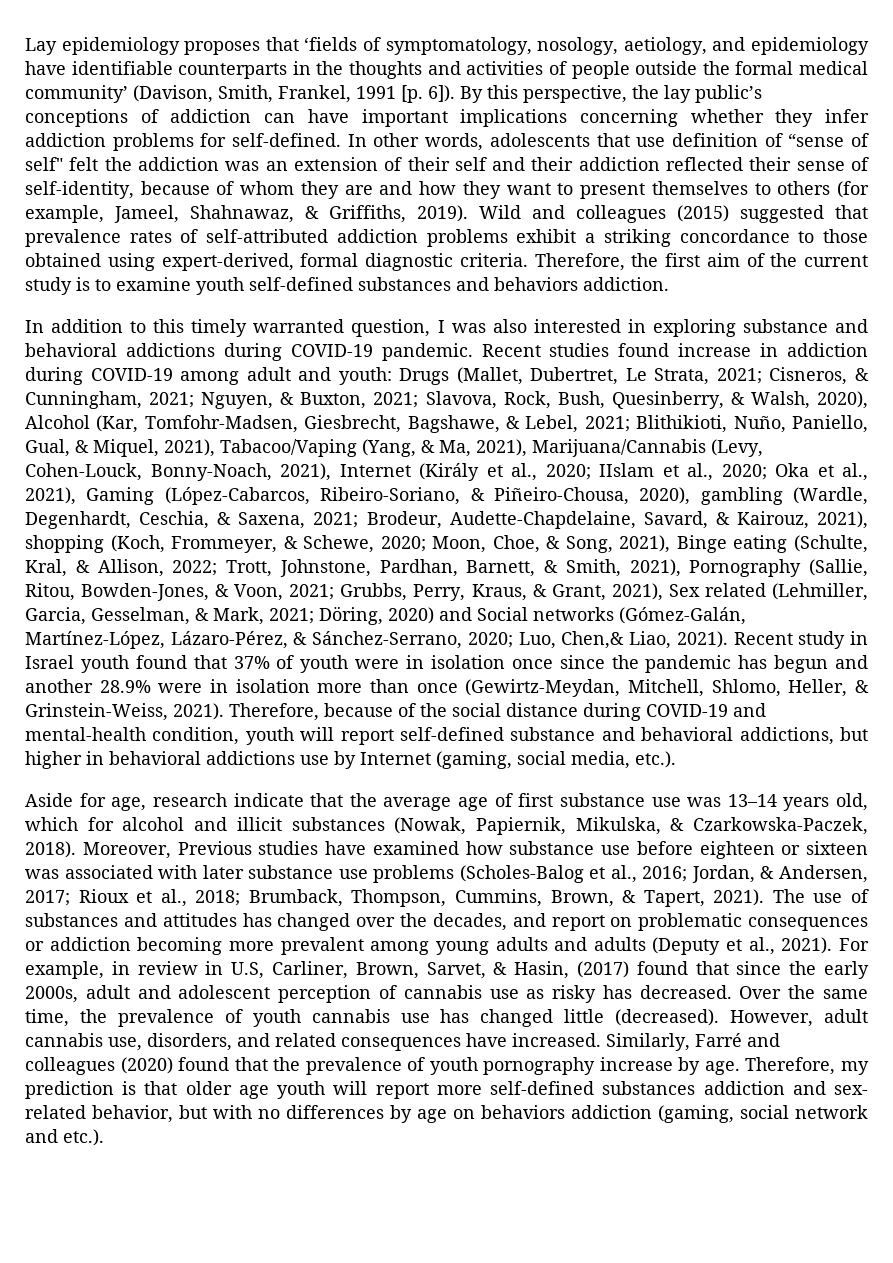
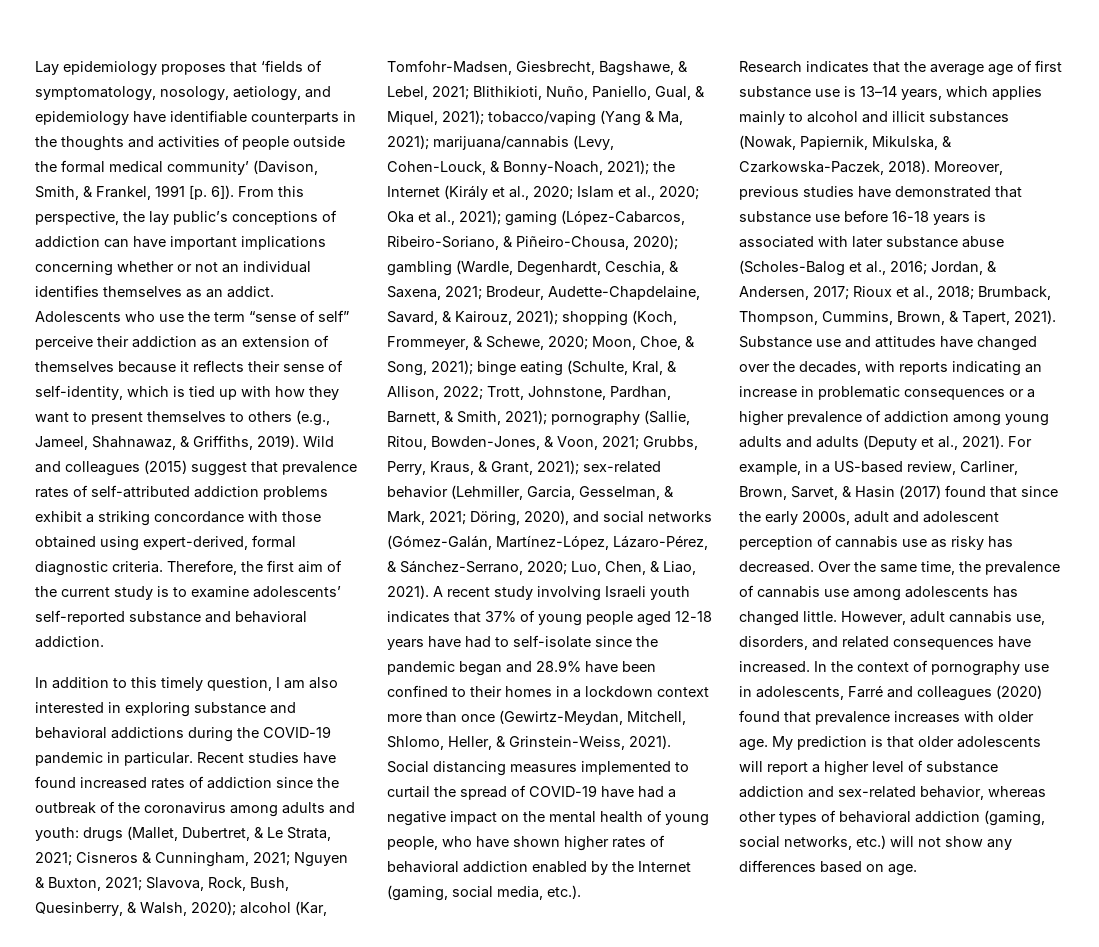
- Lay epidemiology proposes that ‘fields of symptomatology, nosology, aetiology, and epidemiology have identifiable counterparts in the thoughts and activities of people outside the formal medical community’ (Davison, Smith, Frankel, 1991 [p. 6]).
+ Lay epidemiology proposes that ‘fields of symptomatology, nosology, aetiology, and epidemiology have identifiable counterparts in the thoughts and activities of people outside the formal medical community’ (Davison, Smith, & Frankel, 1991 [p. 6]).
- By this perspective, the lay public’s conceptions of addiction can have important implications concerning whether they infer addiction problems for self-defined. In other words, adolescents that use definition of “sense of self" felt the addiction was an extension of their self and their addiction reflected their sense of self-identity, because of whom they are and how they want to present themselves to others (for example, Jameel, Shahnawaz, & Griffiths, 2019).
+ From this perspective, the lay public’s conceptions of addiction can have important implications concerning whether or not an individual identifies themselves as an addict. Adolescents who use the term “sense of self” perceive their addiction as an extension of themselves because it reflects their sense of self-identity, which is tied up with how they want to present themselves to others (e.g., Jameel, Shahnawaz, & Griffiths, 2019).
- Wild and colleagues (2015) suggested that prevalence rates of self-attributed addiction problems exhibit a striking concordance to those obtained using expert-derived, formal diagnostic criteria.
+ Wild and colleagues (2015) suggest that prevalence rates of self-attributed addiction problems exhibit a striking concordance with those obtained using expert-derived, formal diagnostic criteria.
- Therefore, the first aim of the current study is to examine youth self-defined substances and behaviors addiction.
+ Therefore, the first aim of the current study is to examine adolescents’ self-reported substance and behavioral addiction.
- In addition to this timely warranted question, I was also interested in exploring substance and behavioral addictions during COVID-19 pandemic. Recent studies found increase in addiction during COVID-19 among adult and youth:
+ In addition to this timely question, I am also interested in exploring substance and behavioral addictions during the COVID-19 pandemic in particular. Recent studies have found increased rates of addiction since the outbreak of the coronavirus among adults and youth:
- Drugs (Mallet, Dubertret, Le Strata, 2021;
+ drugs (Mallet, Dubertret, & Le Strata, 2021;
- Cisneros, & Cunningham, 2021;
+ Cisneros & Cunningham, 2021;
- Nguyen, & Buxton, 2021;
+ Nguyen & Buxton, 2021;
- Slavova, Rock, Bush, Quesinberry, & Walsh, 2020), Alcohol (Kar, Tomfohr-Madsen, Giesbrecht, Bagshawe, & Lebel, 2021;
+ Slavova, Rock, Bush, Quesinberry, & Walsh, 2020); alcohol (Kar, Tomfohr-Madsen, Giesbrecht, Bagshawe, & Lebel, 2021;
- Blithikioti, Nuño, Paniello, Gual, & Miquel, 2021), Tabacoo/Vaping (Yang, & Ma, 2021), Marijuana/Cannabis (Levy, Cohen-Louck, Bonny-Noach, 2021), Internet (Király et al., 2020;
+ Blithikioti, Nuño, Paniello, Gual, & Miquel, 2021); tobacco/vaping (Yang & Ma, 2021); marijuana/cannabis (Levy, Cohen-Louck, & Bonny-Noach, 2021); the Internet (Király et al., 2020;
- IIslam et al., 2020;
+ Islam et al., 2020;
- Oka et al., 2021), Gaming (López-Cabarcos, Ribeiro-Soriano, & Piñeiro-Chousa, 2020), gambling (Wardle, Degenhardt, Ceschia, & Saxena, 2021;
+ Oka et al., 2021); gaming (López-Cabarcos, Ribeiro-Soriano, & Piñeiro-Chousa, 2020); gambling (Wardle, Degenhardt, Ceschia, & Saxena, 2021;
- Brodeur, Audette-Chapdelaine, Savard, & Kairouz, 2021), shopping (Koch, Frommeyer, & Schewe, 2020;
+ Brodeur, Audette-Chapdelaine, Savard, & Kairouz, 2021); shopping (Koch, Frommeyer, & Schewe, 2020;
- Moon, Choe, & Song, 2021), Binge eating (Schulte, Kral, & Allison, 2022;
+ Moon, Choe, & Song, 2021); binge eating (Schulte, Kral, & Allison, 2022;
- Trott, Johnstone, Pardhan, Barnett, & Smith, 2021), Pornography (Sallie, Ritou, Bowden-Jones, & Voon, 2021;
+ Trott, Johnstone, Pardhan, Barnett, & Smith, 2021); pornography (Sallie, Ritou, Bowden-Jones, & Voon, 2021;
- Grubbs, Perry, Kraus, & Grant, 2021), Sex related (Lehmiller, Garcia, Gesselman, & Mark, 2021;
+ Grubbs, Perry, Kraus, & Grant, 2021); sex-related behavior (Lehmiller, Garcia, Gesselman, & Mark, 2021;
- Döring, 2020) and Social networks (Gómez-Galán, Martínez-López, Lázaro-Pérez, & Sánchez-Serrano, 2020;
+ Döring, 2020), and social networks (Gómez-Galán, Martínez-López, Lázaro-Pérez, & Sánchez-Serrano, 2020;
- Luo, Chen,& Liao, 2021). Recent study in Israel youth found that 37% of youth were in isolation once since the pandemic has begun and another 28.9% were in isolation more than once (Gewirtz-Meydan, Mitchell, Shlomo, Heller, & Grinstein-Weiss, 2021).
+ Luo, Chen, & Liao, 2021). A recent study involving Israeli youth indicates that 37% of young people aged 12-18 years have had to self-isolate since the pandemic began and 28.9% have been confined to their homes in a lockdown context more than once (Gewirtz-Meydan, Mitchell, Shlomo, Heller, & Grinstein-Weiss, 2021).
- Therefore, because of the social distance during COVID-19 and mental-health condition, youth will report self-defined substance and behavioral addictions, but higher in behavioral addictions use by Internet (gaming, social media, etc.).
+ Social distancing measures implemented to curtail the spread of COVID-19 have had a negative impact on the mental health of young people, who have shown higher rates of behavioral addiction enabled by the Internet (gaming, social media, etc.).
- Aside for age, research indicate that the average age of first substance use was 13–14 years old, which for alcohol and illicit substances (Nowak, Papiernik, Mikulska, & Czarkowska-Paczek, 2018).
+ Research indicates that the average age of first substance use is 13–14 years, which applies mainly to alcohol and illicit substances (Nowak, Papiernik, Mikulska, & Czarkowska-Paczek, 2018).
- Moreover, Previous studies have examined how substance use before eighteen or sixteen was associated with later substance use problems (Scholes-Balog et al., 2016; Jordan, & Andersen, 2017; Rioux et al., 2018; Brumback, Thompson, Cummins, Brown, & Tapert, 2021).
+ Moreover, previous studies have demonstrated that substance use before 16-18 years is associated with later substance abuse (Scholes-Balog et al., 2016; Jordan, & Andersen, 2017; Rioux et al., 2018; Brumback, Thompson, Cummins, Brown, & Tapert, 2021).
- The use of substances and attitudes has changed over the decades, and report on problematic consequences or addiction becoming more prevalent among young adults and adults (Deputy et al., 2021).
+ Substance use and attitudes have changed over the decades, with reports indicating an increase in problematic consequences or a higher prevalence of addiction among young adults and adults (Deputy et al., 2021).
- For example, in review in U.S, Carliner, Brown, Sarvet, & Hasin, (2017) found that since the early 2000s, adult and adolescent perception of cannabis use as risky has decreased.
+ For example, in a US-based review, Carliner, Brown, Sarvet, & Hasin (2017) found that since the early 2000s, adult and adolescent perception of cannabis use as risky has decreased.
- Over the same time, the prevalence of youth cannabis use has changed little (decreased).
+ Over the same time, the prevalence of cannabis use among adolescents has changed little.
- Similarly, Farré and colleagues (2020) found that the prevalence of youth pornography increase by age. Therefore, my prediction is that older age youth will report more self-defined substances addiction and sex- related behavior, but with no differences by age on behaviors addiction (gaming, social network and etc.).
+ In the context of pornography use in adolescents, Farré and colleagues (2020) found that prevalence increases with older age. My prediction is that older adolescents will report a higher level of substance addiction and sex-related behavior, whereas other types of behavioral addiction (gaming, social networks, etc.) will not show any differences based on age.

